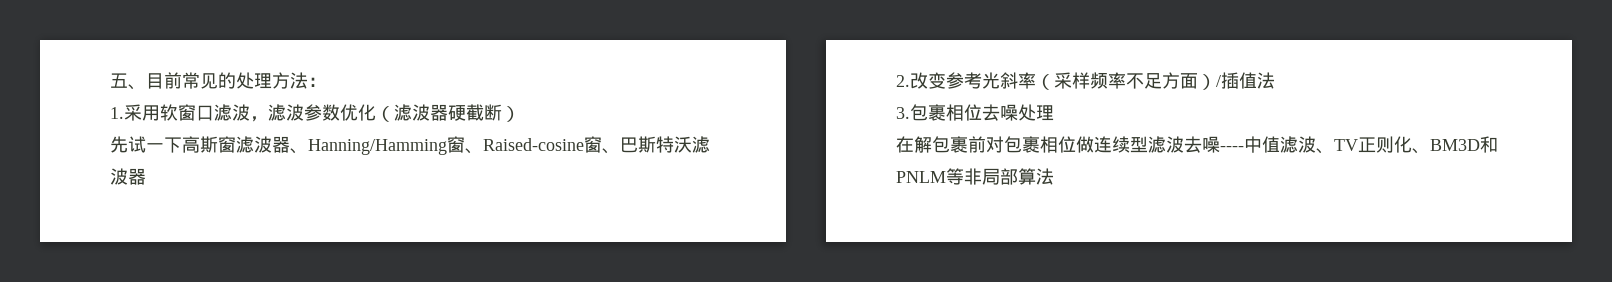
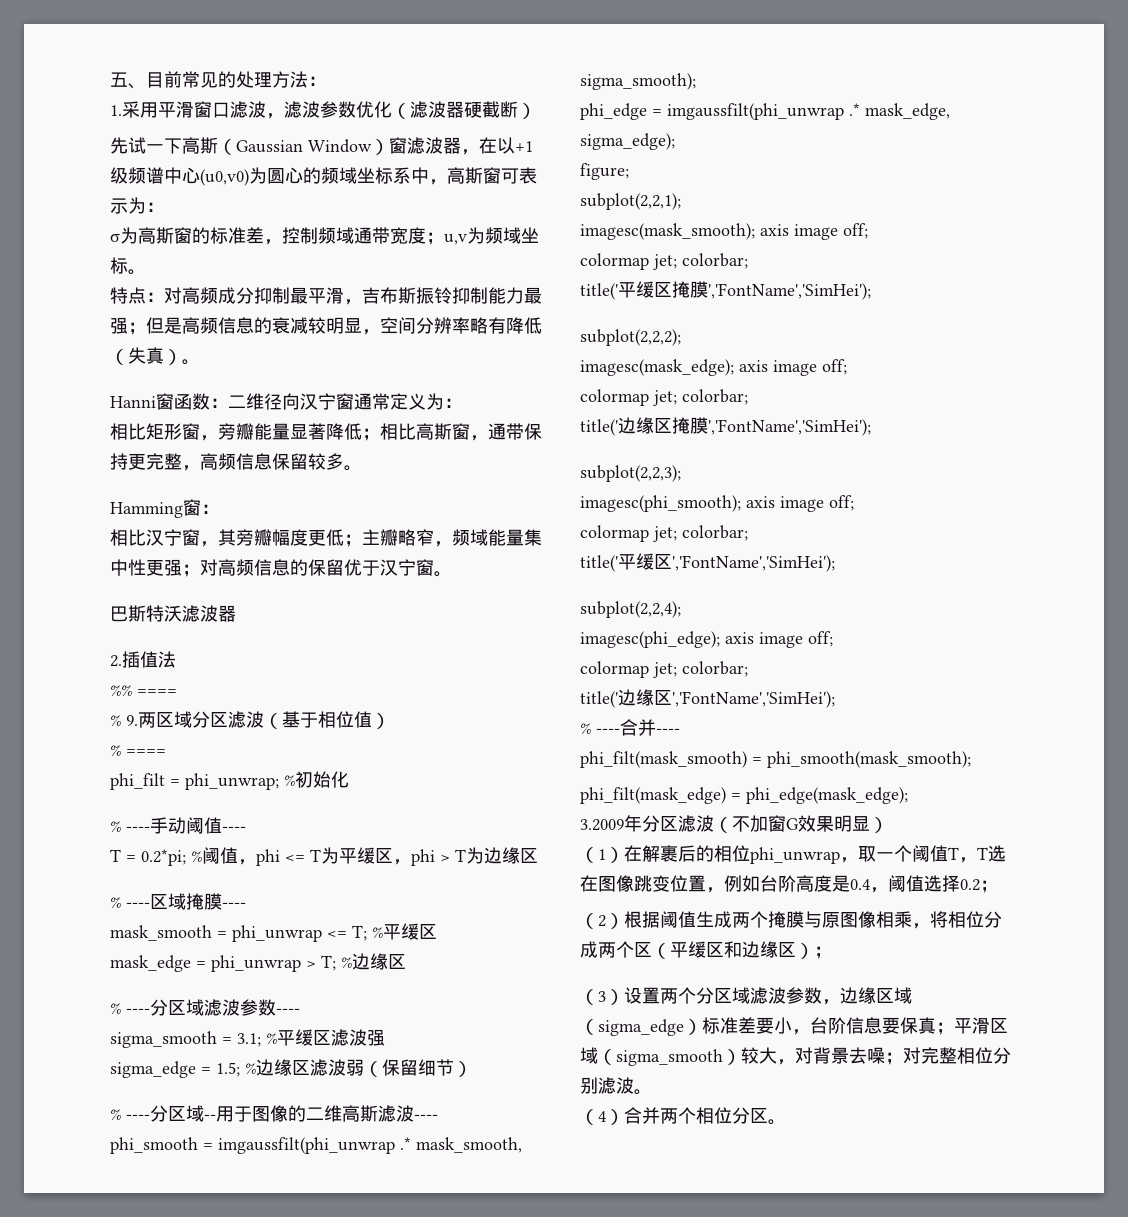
- 1.采用软窗口滤波，滤波参数优化（滤波器硬截断）
+ 1.采用平滑窗口滤波，滤波参数优化（滤波器硬截断）
- 先试一下高斯窗滤波器、Hanning/Hamming窗、Raised-cosine窗、巴斯特沃滤波器
+ 先试一下高斯（Gaussian Window）窗滤波器，在以+1级频谱中心(u0,v0)为圆心的频域坐标系中，高斯窗可表示为：
+ σ为高斯窗的标准差，控制频域通带宽度；u,v为频域坐标。
+ 特点：对高频成分抑制最平滑，吉布斯振铃抑制能力最强；但是高频信息的衰减较明显，空间分辨率略有降低（失真）。
+ Hanni窗函数：二维径向汉宁窗通常定义为：
+ 相比矩形窗，旁瓣能量显著降低；相比高斯窗，通带保持更完整，高频信息保留较多。
+ Hamming窗：
+ 相比汉宁窗，其旁瓣幅度更低；主瓣略窄，频域能量集中性更强；对高频信息的保留优于汉宁窗。
+ 巴斯特沃滤波器
- 2.改变参考光斜率（采样频率不足方面）/插值法
- 3.包裹相位去噪处理
- 在解包裹前对包裹相位做连续型滤波去噪----中值滤波、TV正则化、BM3D和PNLM等非局部算法
+ 2.插值法
+ %% ====
+ % 9.两区域分区滤波（基于相位值）
+ % ====
+ phi_filt = phi_unwrap; %初始化
+ % ----手动阈值----
+ T = 0.2*pi; %阈值，phi <= T为平缓区，phi > T为边缘区
+ % ----区域掩膜----
+ mask_smooth = phi_unwrap <= T; %平缓区
+ mask_edge = phi_unwrap > T; %边缘区
+ % ----分区域滤波参数----
+ sigma_smooth = 3.1; %平缓区滤波强
+ sigma_edge = 1.5; %边缘区滤波弱（保留细节）
+ % ----分区域--用于图像的二维高斯滤波----
+ phi_smooth = imgaussfilt(phi_unwrap .* mask_smooth, sigma_smooth);
+ phi_edge = imgaussfilt(phi_unwrap .* mask_edge, sigma_edge);
+ figure;
+ subplot(2,2,1);
+ imagesc(mask_smooth); axis image off;
+ colormap jet; colorbar;
+ title('平缓区掩膜','FontName','SimHei');
+ subplot(2,2,2);
+ imagesc(mask_edge); axis image off;
+ colormap jet; colorbar;
+ title('边缘区掩膜','FontName','SimHei');
+ subplot(2,2,3);
+ imagesc(phi_smooth); axis image off;
+ colormap jet; colorbar;
+ title('平缓区','FontName','SimHei');
+ subplot(2,2,4);
+ imagesc(phi_edge); axis image off;
+ colormap jet; colorbar;
+ title('边缘区','FontName','SimHei');
+ % ----合并----
+ phi_filt(mask_smooth) = phi_smooth(mask_smooth);
+ phi_filt(mask_edge) = phi_edge(mask_edge);
+ 3.2009年分区滤波（不加窗G效果明显）
+ （1）在解裹后的相位phi_unwrap，取一个阈值T，T选在图像跳变位置，例如台阶高度是0.4，阈值选择0.2；
+ （2）根据阈值生成两个掩膜与原图像相乘，将相位分成两个区（平缓区和边缘区）；
+ （3）设置两个分区域滤波参数，边缘区域（sigma_edge）标准差要小，台阶信息要保真；平滑区域（sigma_smooth）较大，对背景去噪；对完整相位分别滤波。
+ （4）合并两个相位分区。

